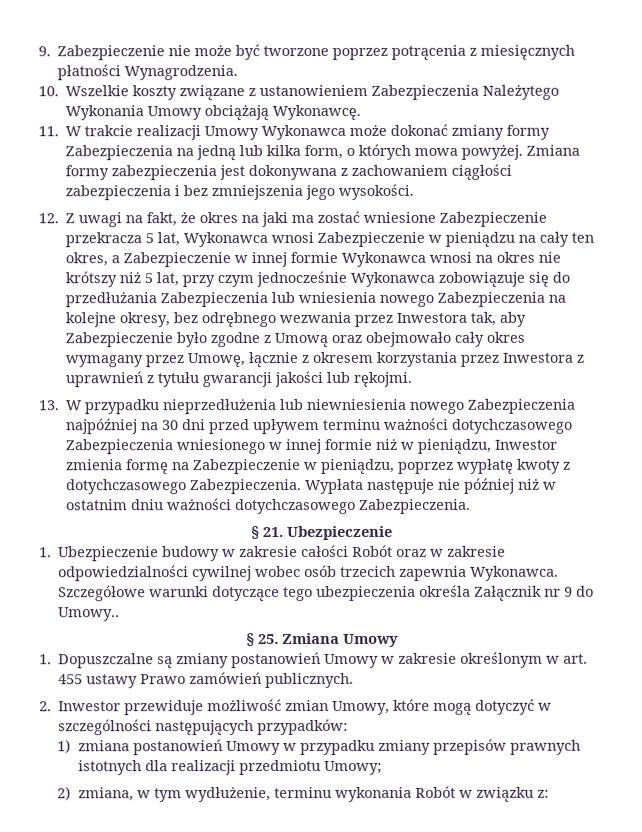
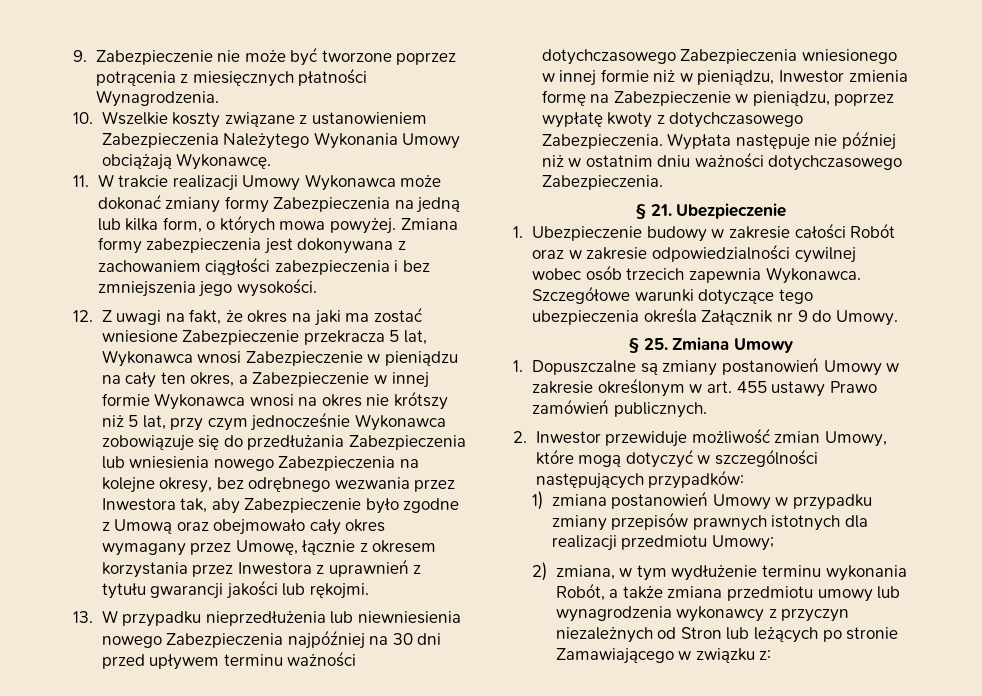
- Szczegółowe warunki dotyczące tego ubezpieczenia określa Załącznik nr 9 do Umowy..
+ Szczegółowe warunki dotyczące tego ubezpieczenia określa Załącznik nr 9 do Umowy.
- 2) zmiana, w tym wydłużenie, terminu wykonania Robót w związku z:
+ 2) zmiana, w tym wydłużenie terminu wykonania Robót, a także zmiana przedmiotu umowy lub wynagrodzenia wykonawcy z przyczyn niezależnych od Stron lub leżących po stronie Zamawiającego w związku z:

